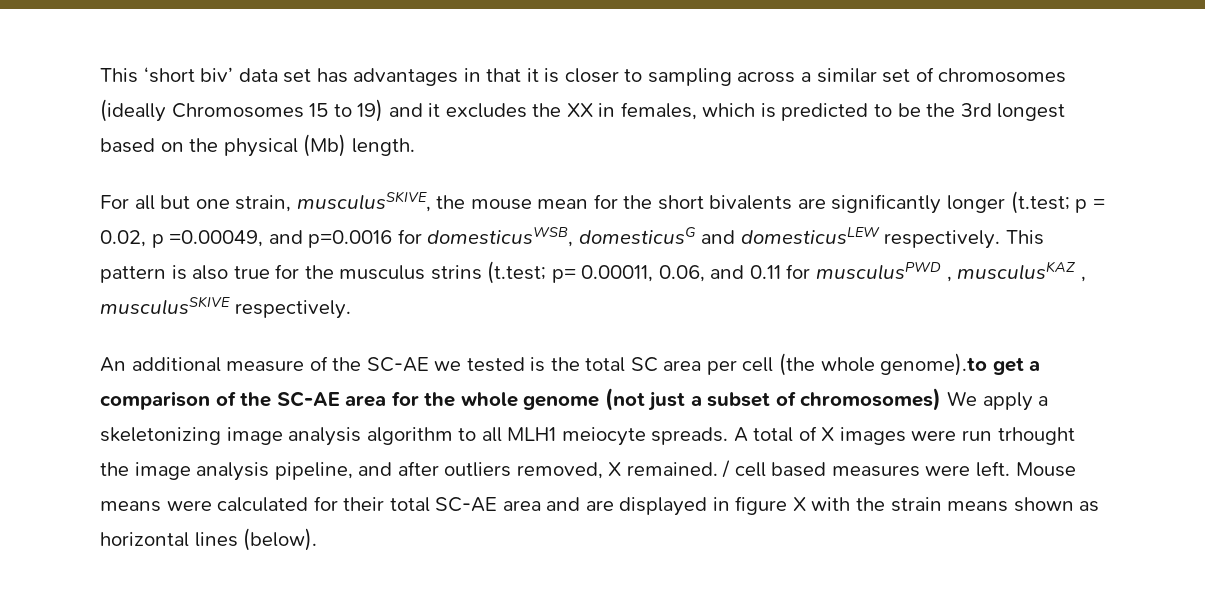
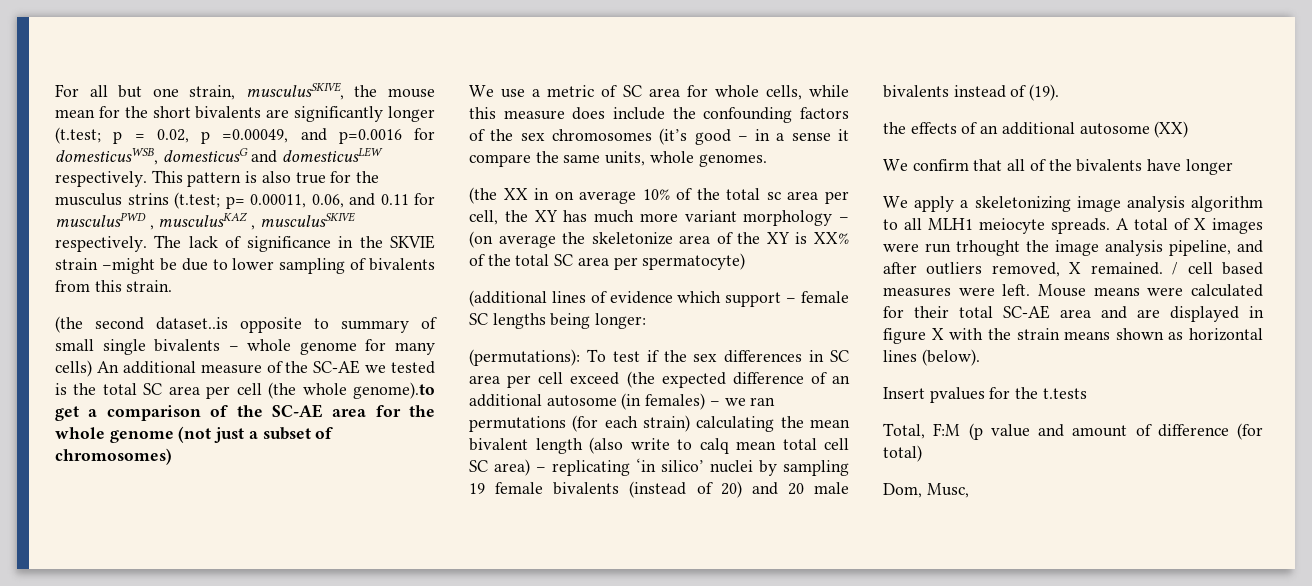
- This ‘short biv’ data set has advantages in that it is closer to sampling across a similar set of chromosomes (ideally Chromosomes 15 to 19) and it excludes the XX in females, which is predicted to be the 3rd longest based on the physical (Mb) length.
- p= 0.00011, 0.06, and 0.11 for musculusPWD , musculusKAZ , musculusSKIVE respectively.
- An additional measure of the SC-AE we tested is the total SC area per cell (the whole genome).to get a comparison of the SC-AE area for the whole genome (not just a subset of chromosomes) We apply a skeletonizing image analysis algorithm to all MLH1 meiocyte spreads.
+ p= 0.00011, 0.06, and 0.11 for musculusPWD , musculusKAZ , musculusSKIVE respectively. The lack of significance in the SKVIE strain –might be due to lower sampling of bivalents from this strain.
+ (the second dataset..is opposite to summary of small single bivalents – whole genome for many cells) An additional measure of the SC-AE we tested is the total SC area per cell (the whole genome).to get a comparison of the SC-AE area for the whole genome (not just a subset of chromosomes)
+ We use a metric of SC area for whole cells, while this measure does include the confounding factors of the sex chromosomes (it’s good – in a sense it compare the same units, whole genomes.
+ (the XX in on average 10% of the total sc area per cell, the XY has much more variant morphology – (on average the skeletonize area of the XY is XX% of the total SC area per spermatocyte)
+ (additional lines of evidence which support – female SC lengths being longer:
+ (permutations): To test if the sex differences in SC area per cell exceed (the expected difference of an additional autosome (in females) – we ran permutations (for each strain) calculating the mean bivalent length (also write to calq mean total cell SC area) – replicating ‘in silico’ nuclei by sampling 19 female bivalents (instead of 20) and 20 male bivalents instead of (19).
+ the effects of an additional autosome (XX)
+ We confirm that all of the bivalents have longer
+ We apply a skeletonizing image analysis algorithm to all MLH1 meiocyte spreads.
+ Insert pvalues for the t.tests
+ Total, F:M (p value and amount of difference (for total)
+ Dom, Musc,

